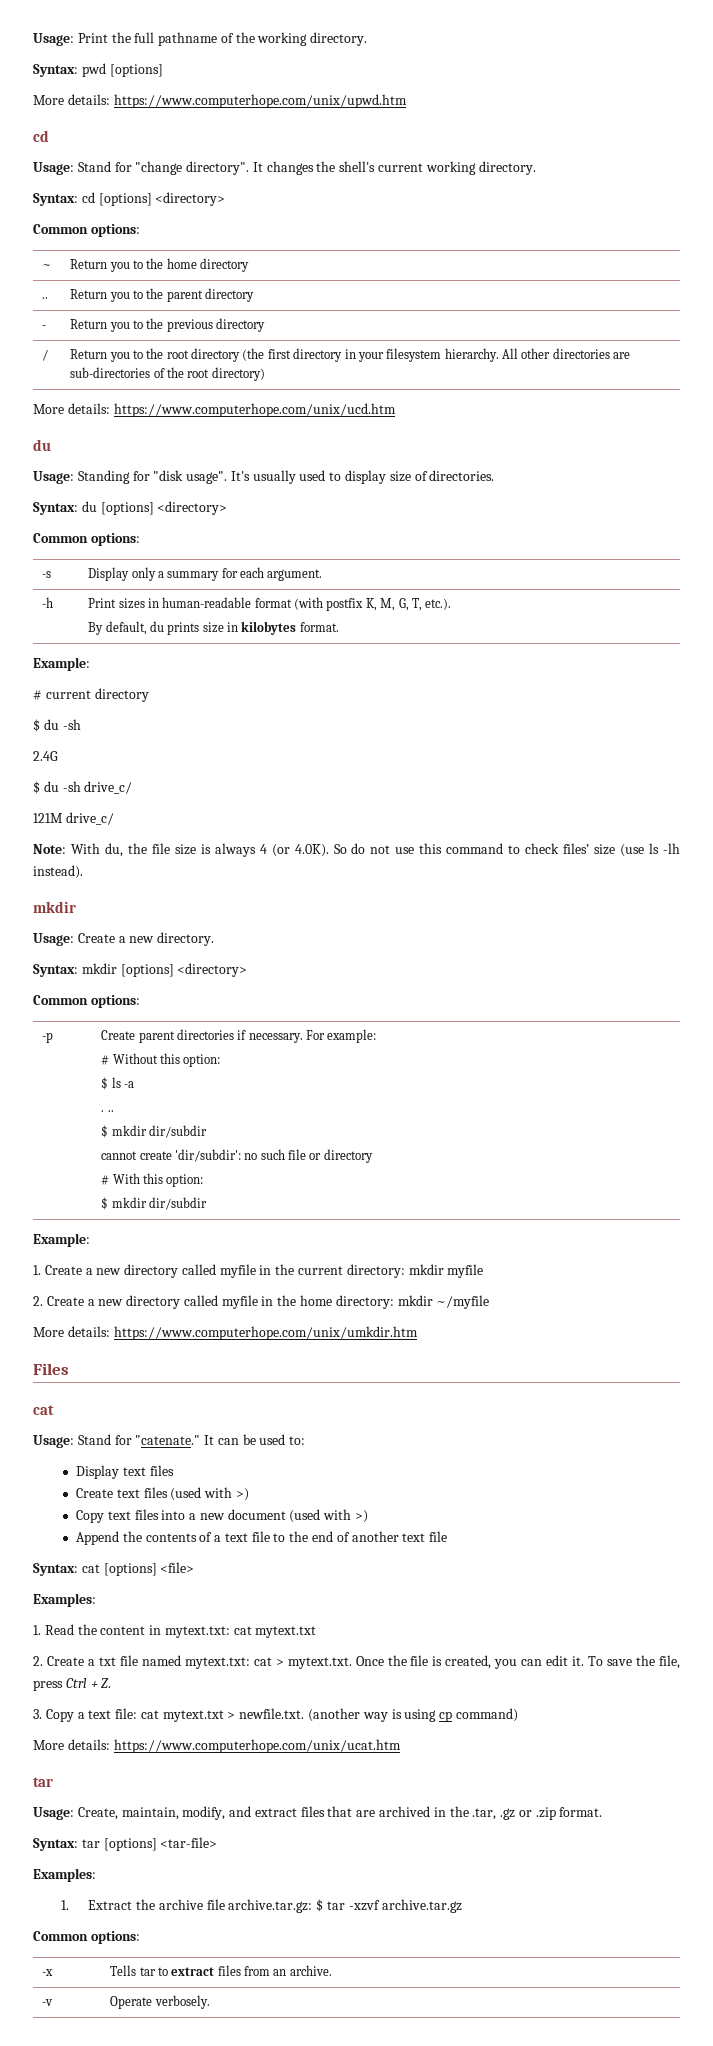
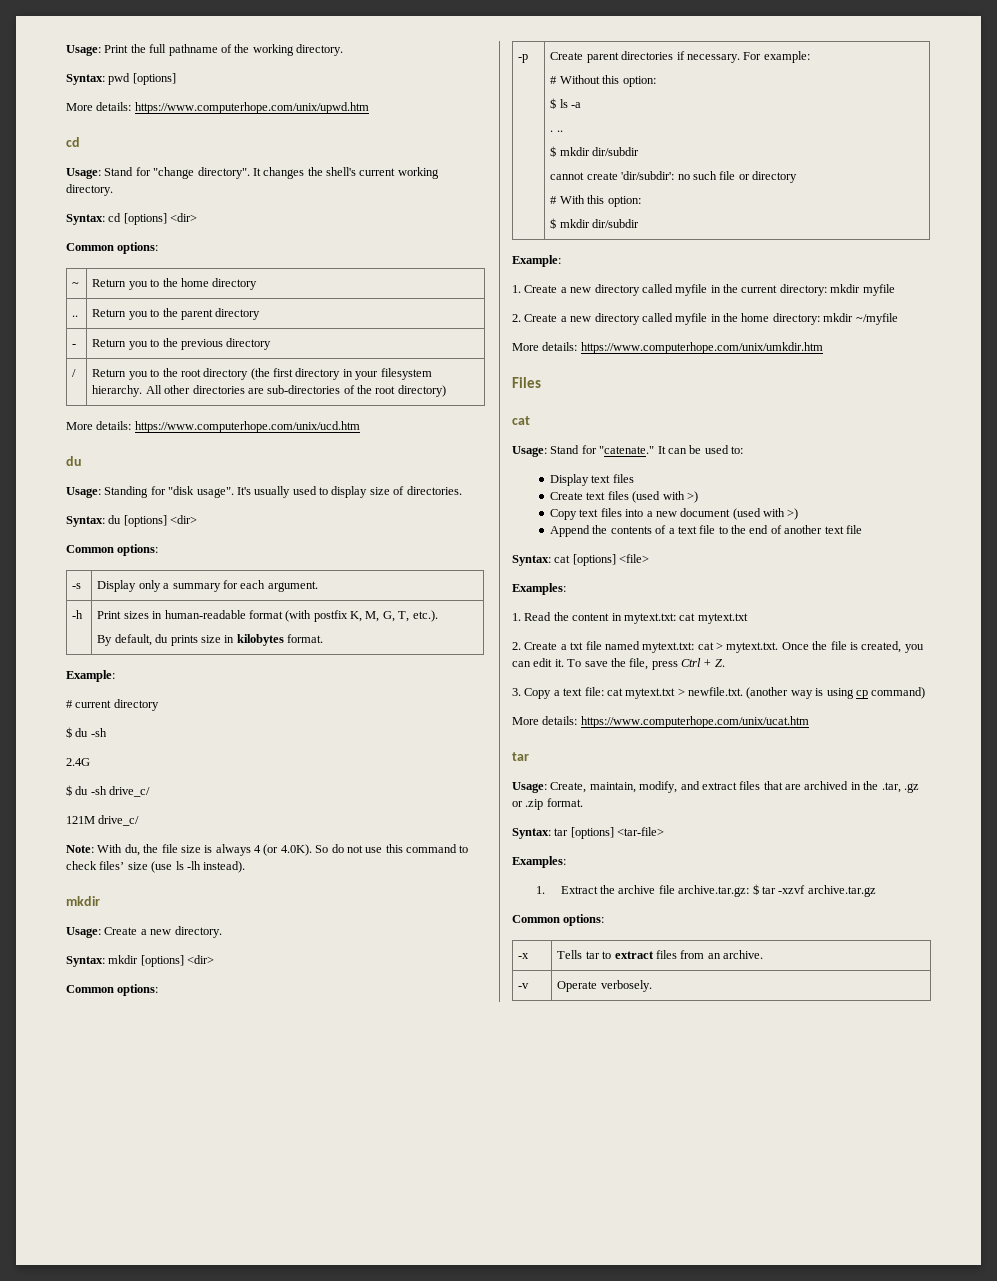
- Syntax: cd [options] <directory>
+ Syntax: cd [options] <dir>
- Syntax: du [options] <directory>
+ Syntax: du [options] <dir>
- Syntax: mkdir [options] <directory>
+ Syntax: mkdir [options] <dir>

